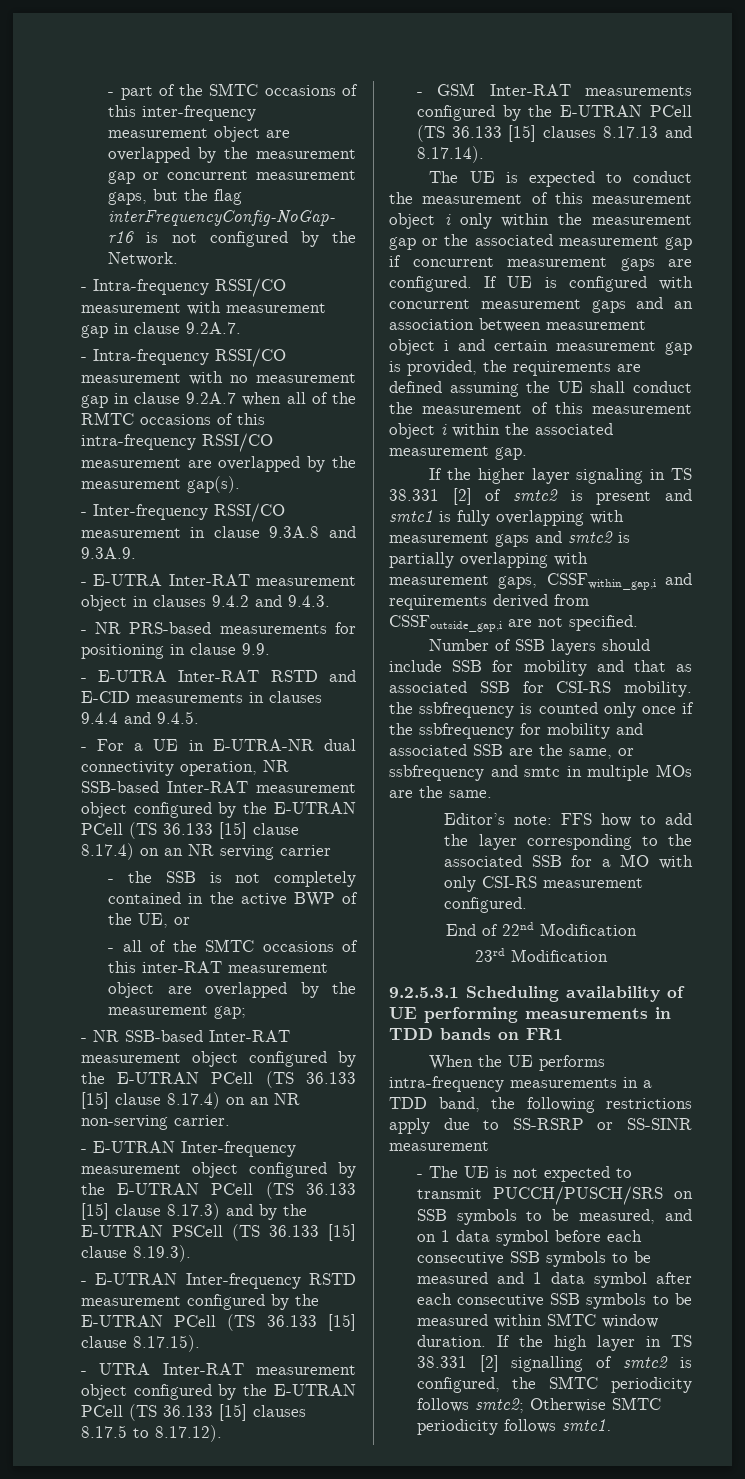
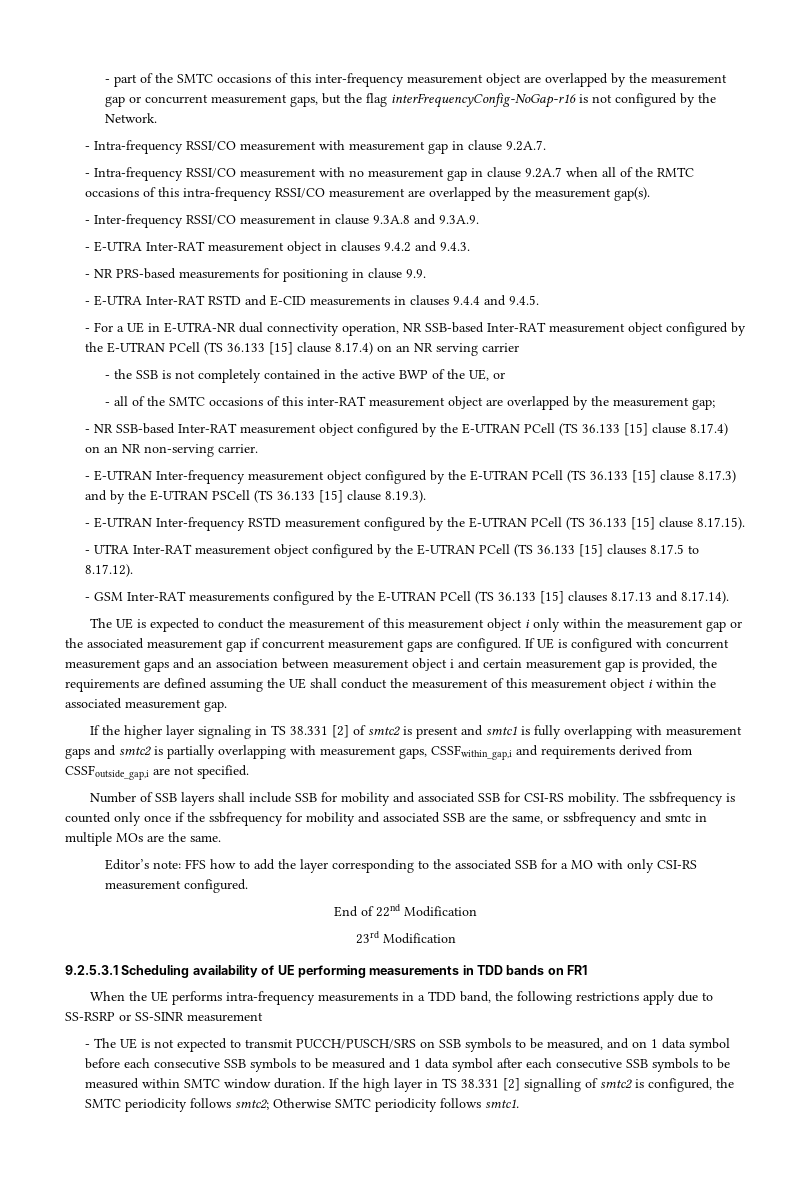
- Number of SSB layers should include SSB for mobility and that as associated SSB for CSI-RS mobility. the ssbfrequency is counted only once if the ssbfrequency for mobility and associated SSB are the same, or ssbfrequency and smtc in multiple MOs are the same.
+ Number of SSB layers shall include SSB for mobility and associated SSB for CSI-RS mobility. The ssbfrequency is counted only once if the ssbfrequency for mobility and associated SSB are the same, or ssbfrequency and smtc in multiple MOs are the same.

